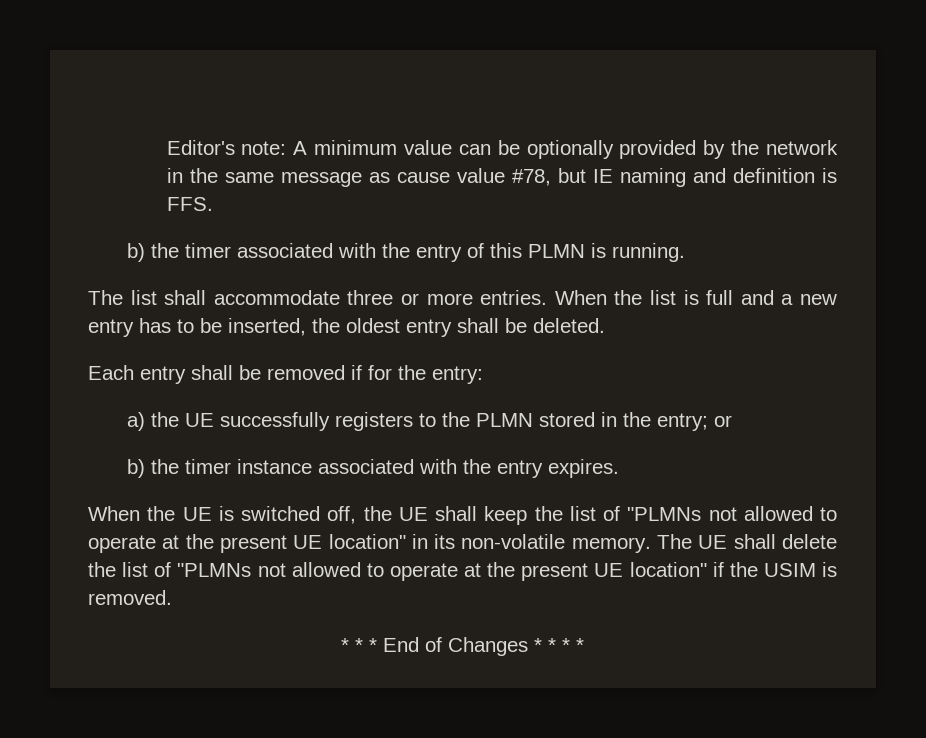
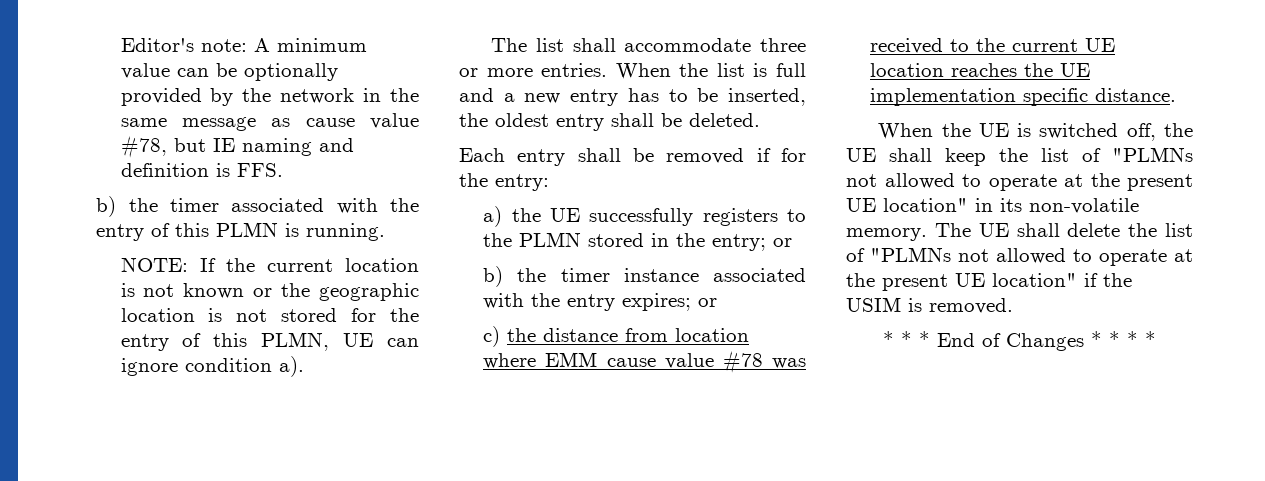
+ NOTE: If the current location is not known or the geographic location is not stored for the entry of this PLMN, UE can ignore condition a).
- b) the timer instance associated with the entry expires.
+ b) the timer instance associated with the entry expires; or
+ c) the distance from location where EMM cause value #78 was received to the current UE location reaches the UE implementation specific distance.

